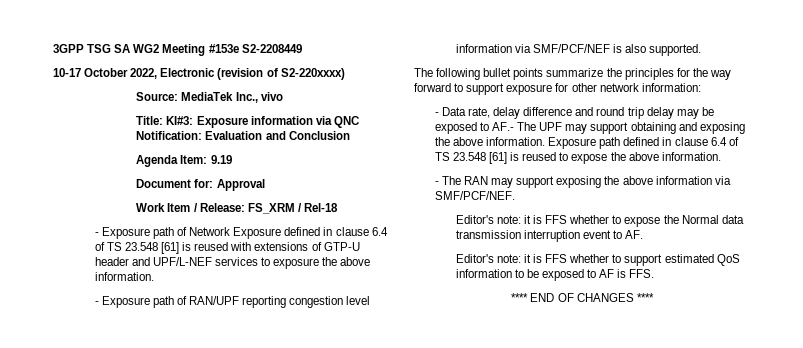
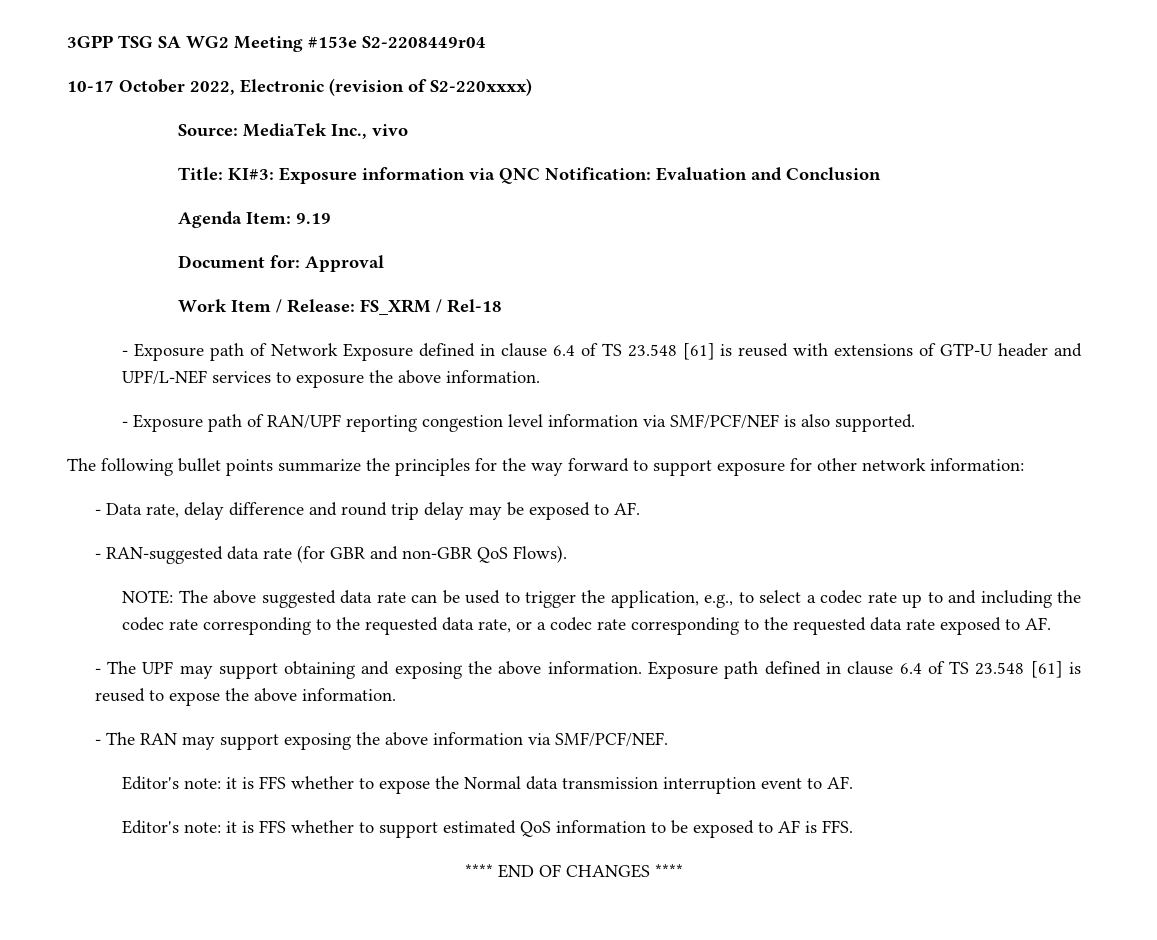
- 3GPP TSG SA WG2 Meeting #153e S2-2208449
+ 3GPP TSG SA WG2 Meeting #153e S2-2208449r04
- - Data rate, delay difference and round trip delay may be exposed to AF.- The UPF may support obtaining and exposing the above information.
+ - Data rate, delay difference and round trip delay may be exposed to AF.
+ - RAN-suggested data rate (for GBR and non-GBR QoS Flows).
+ NOTE: The above suggested data rate can be used to trigger the application, e.g., to select a codec rate up to and including the codec rate corresponding to the requested data rate, or a codec rate corresponding to the requested data rate exposed to AF.
+ - The UPF may support obtaining and exposing the above information.

